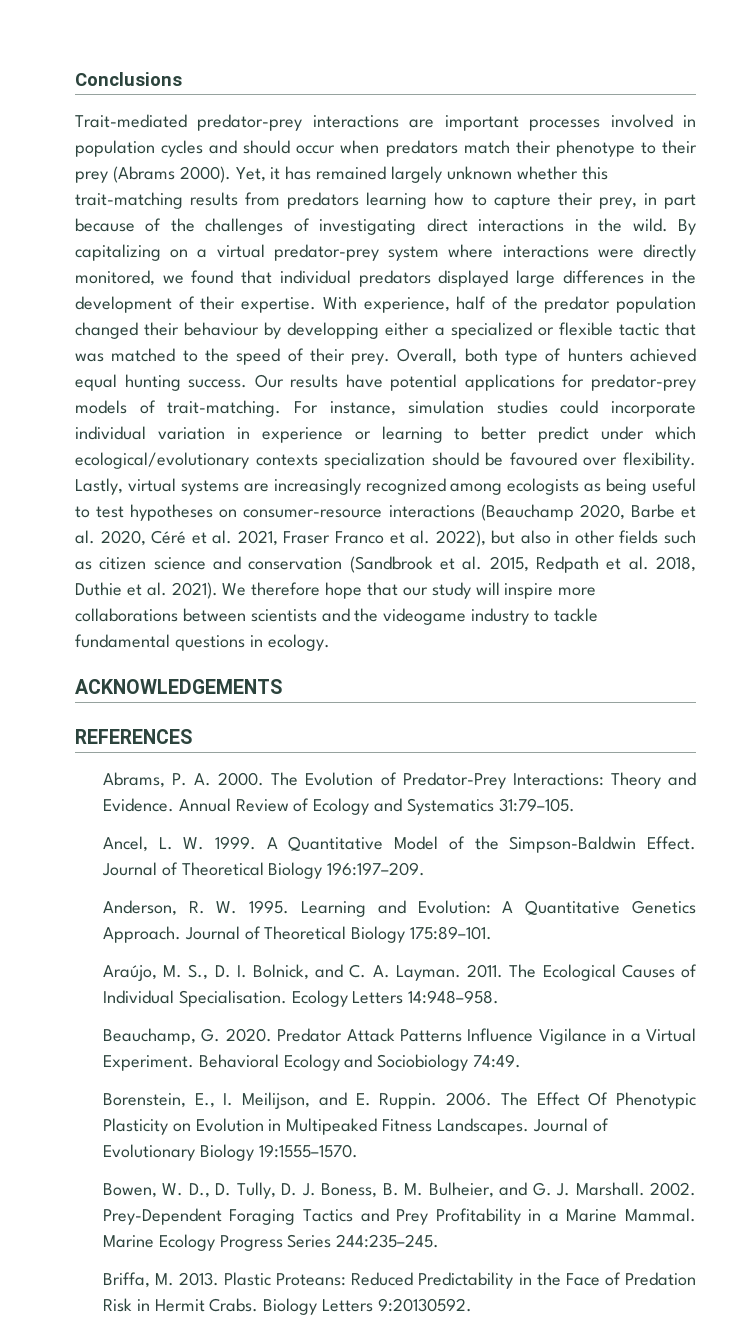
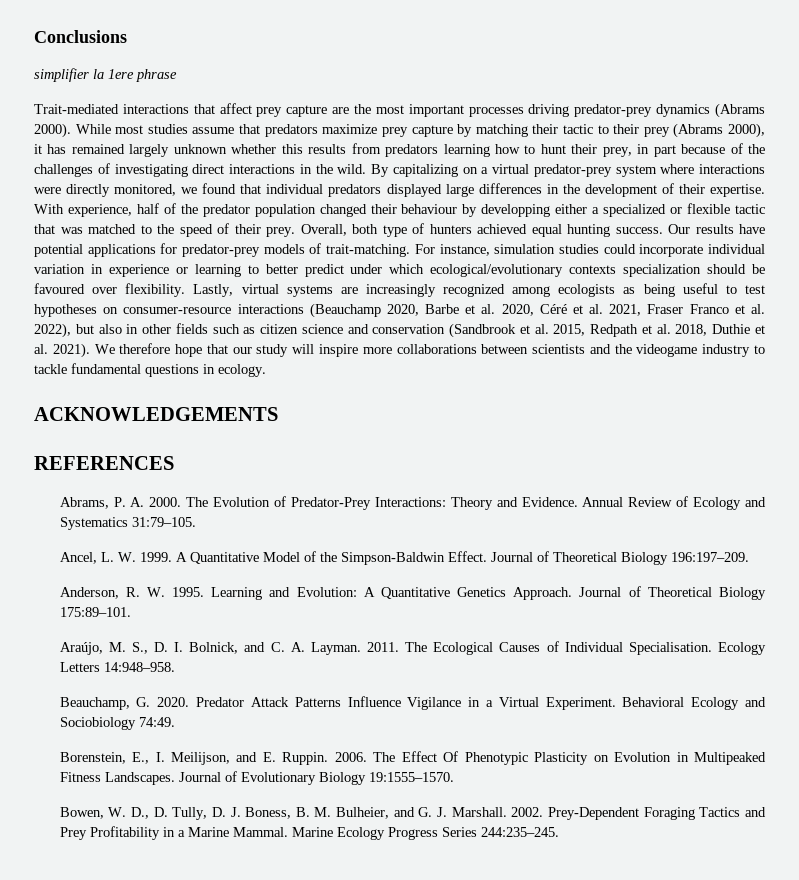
- Trait-mediated predator-prey interactions are important processes involved in population cycles and should occur when predators match their phenotype to their prey (Abrams 2000). Yet, it has remained largely unknown whether this trait-matching results from predators learning how to capture their prey, in part because of the challenges of investigating direct interactions in the wild.
+ simplifier la 1ere phrase
+ Trait-mediated interactions that affect prey capture are the most important processes driving predator-prey dynamics (Abrams 2000). While most studies assume that predators maximize prey capture by matching their tactic to their prey (Abrams 2000), it has remained largely unknown whether this results from predators learning how to hunt their prey, in part because of the challenges of investigating direct interactions in the wild.
- Briffa, M. 2013. Plastic Proteans: Reduced Predictability in the Face of Predation Risk in Hermit Crabs. Biology Letters 9:20130592.

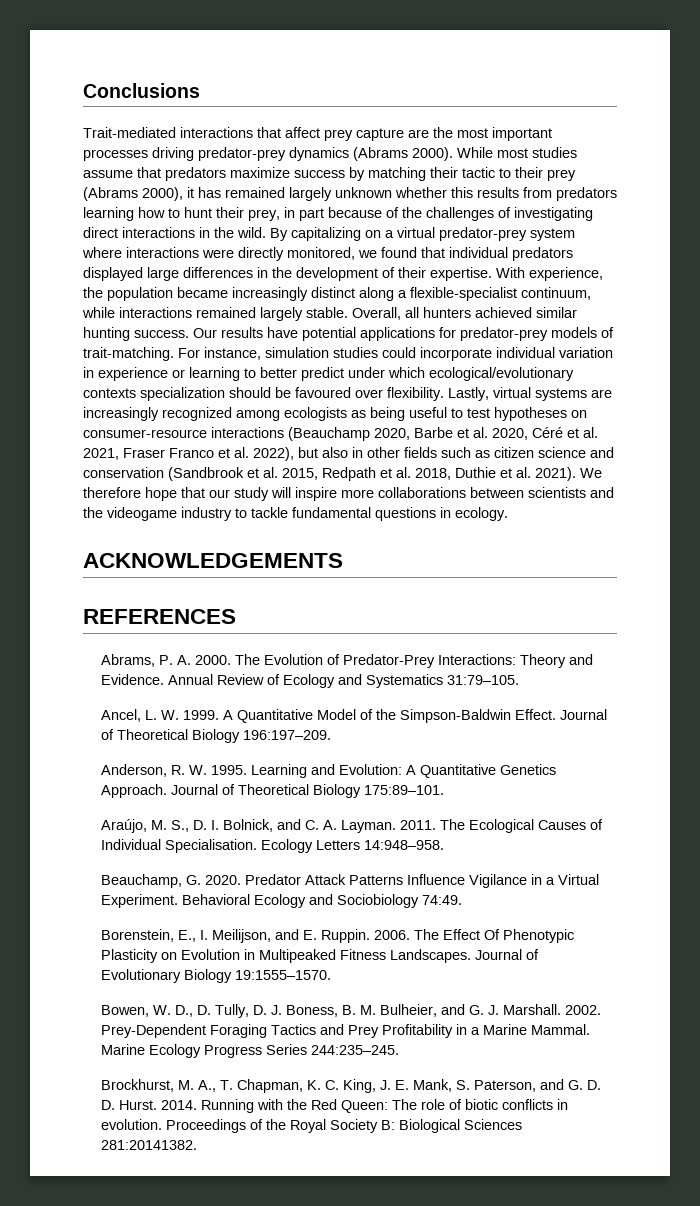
- simplifier la 1ere phrase
- While most studies assume that predators maximize prey capture by matching their tactic to their prey (Abrams 2000), it has remained largely unknown whether this results from predators learning how to hunt their prey, in part because of the challenges of investigating direct interactions in the wild.
+ While most studies assume that predators maximize success by matching their tactic to their prey (Abrams 2000), it has remained largely unknown whether this results from predators learning how to hunt their prey, in part because of the challenges of investigating direct interactions in the wild.
- With experience, half of the predator population changed their behaviour by developping either a specialized or flexible tactic that was matched to the speed of their prey. Overall, both type of hunters achieved equal hunting success.
+ With experience, the population became increasingly distinct along a flexible-specialist continuum, while interactions remained largely stable. Overall, all hunters achieved similar hunting success.
+ Brockhurst, M. A., T. Chapman, K. C. King, J. E. Mank, S. Paterson, and G. D. D. Hurst. 2014. Running with the Red Queen: The role of biotic conflicts in evolution. Proceedings of the Royal Society B: Biological Sciences 281:20141382.

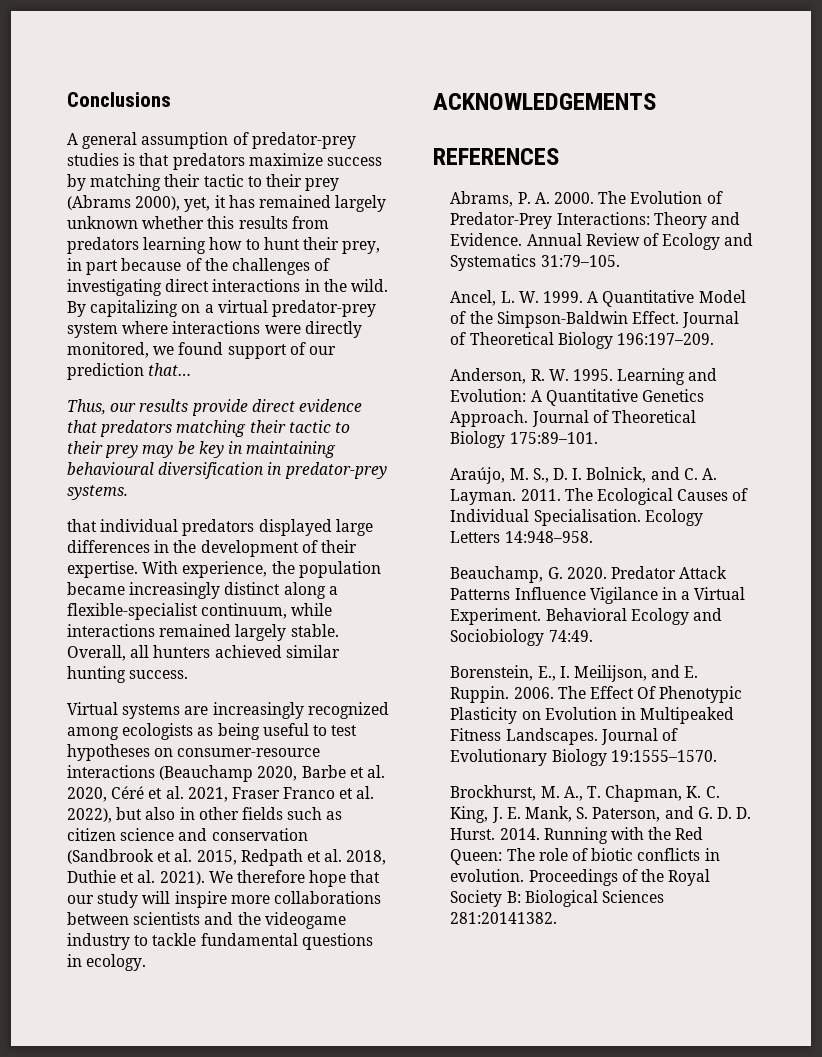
- Trait-mediated interactions that affect prey capture are the most important processes driving predator-prey dynamics (Abrams 2000). While most studies assume that predators maximize success by matching their tactic to their prey (Abrams 2000), it has remained largely unknown whether this results from predators learning how to hunt their prey, in part because of the challenges of investigating direct interactions in the wild.
+ A general assumption of predator-prey studies is that predators maximize success by matching their tactic to their prey (Abrams 2000), yet, it has remained largely unknown whether this results from predators learning how to hunt their prey, in part because of the challenges of investigating direct interactions in the wild.
- By capitalizing on a virtual predator-prey system where interactions were directly monitored, we found that individual predators displayed large differences in the development of their expertise.
+ By capitalizing on a virtual predator-prey system where interactions were directly monitored, we found support of our prediction that…
+ Thus, our results provide direct evidence that predators matching their tactic to their prey may be key in maintaining behavioural diversification in predator-prey systems.
+ that individual predators displayed large differences in the development of their expertise.
- Overall, all hunters achieved similar hunting success. Our results have potential applications for predator-prey models of trait-matching. For instance, simulation studies could incorporate individual variation in experience or learning to better predict under which ecological/evolutionary contexts specialization should be favoured over flexibility. Lastly, virtual systems are increasingly recognized among ecologists as being useful to test hypotheses on consumer-resource interactions (Beauchamp 2020, Barbe et al. 2020, Céré et al. 2021, Fraser Franco et al. 2022), but also in other fields such as citizen science and conservation (Sandbrook et al. 2015, Redpath et al. 2018, Duthie et al. 2021).
+ Overall, all hunters achieved similar hunting success.
+ Virtual systems are increasingly recognized among ecologists as being useful to test hypotheses on consumer-resource interactions (Beauchamp 2020, Barbe et al. 2020, Céré et al. 2021, Fraser Franco et al. 2022), but also in other fields such as citizen science and conservation (Sandbrook et al. 2015, Redpath et al. 2018, Duthie et al. 2021).
- Bowen, W. D., D. Tully, D. J. Boness, B. M. Bulheier, and G. J. Marshall. 2002. Prey-Dependent Foraging Tactics and Prey Profitability in a Marine Mammal. Marine Ecology Progress Series 244:235–245.

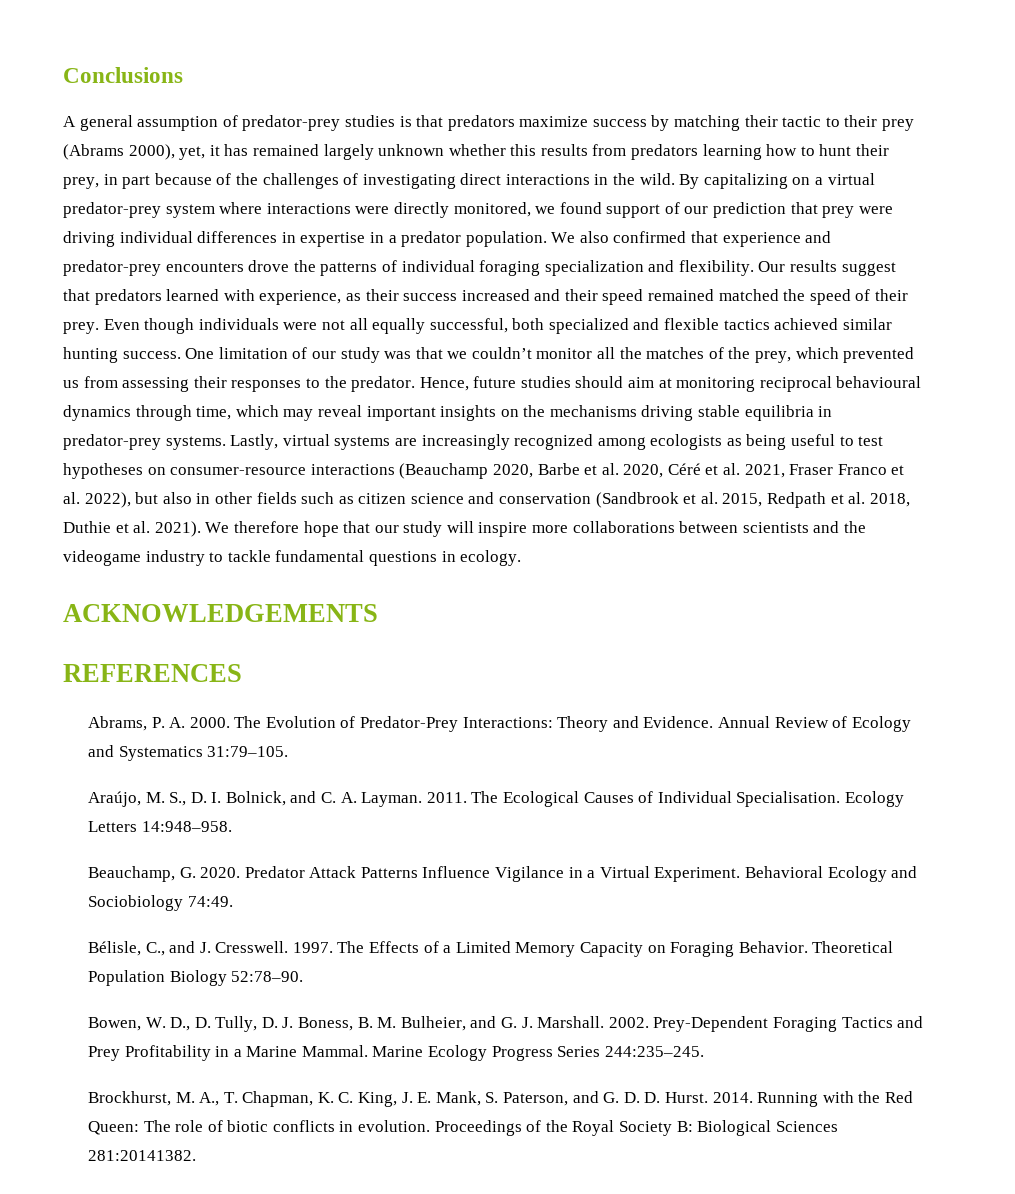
- By capitalizing on a virtual predator-prey system where interactions were directly monitored, we found support of our prediction that…
- Thus, our results provide direct evidence that predators matching their tactic to their prey may be key in maintaining behavioural diversification in predator-prey systems.
- that individual predators displayed large differences in the development of their expertise. With experience, the population became increasingly distinct along a flexible-specialist continuum, while interactions remained largely stable. Overall, all hunters achieved similar hunting success.
- Virtual systems are increasingly recognized among ecologists as being useful to test hypotheses on consumer-resource interactions (Beauchamp 2020, Barbe et al. 2020, Céré et al. 2021, Fraser Franco et al. 2022), but also in other fields such as citizen science and conservation (Sandbrook et al. 2015, Redpath et al. 2018, Duthie et al. 2021).
+ By capitalizing on a virtual predator-prey system where interactions were directly monitored, we found support of our prediction that prey were driving individual differences in expertise in a predator population. We also confirmed that experience and predator-prey encounters drove the patterns of individual foraging specialization and flexibility. Our results suggest that predators learned with experience, as their success increased and their speed remained matched the speed of their prey. Even though individuals were not all equally successful, both specialized and flexible tactics achieved similar hunting success. One limitation of our study was that we couldn’t monitor all the matches of the prey, which prevented us from assessing their responses to the predator. Hence, future studies should aim at monitoring reciprocal behavioural dynamics through time, which may reveal important insights on the mechanisms driving stable equilibria in predator-prey systems. Lastly, virtual systems are increasingly recognized among ecologists as being useful to test hypotheses on consumer-resource interactions (Beauchamp 2020, Barbe et al. 2020, Céré et al. 2021, Fraser Franco et al. 2022), but also in other fields such as citizen science and conservation (Sandbrook et al. 2015, Redpath et al. 2018, Duthie et al. 2021).
- Ancel, L. W. 1999. A Quantitative Model of the Simpson-Baldwin Effect. Journal of Theoretical Biology 196:197–209.
- Anderson, R. W. 1995. Learning and Evolution: A Quantitative Genetics Approach. Journal of Theoretical Biology 175:89–101.
- Borenstein, E., I. Meilijson, and E. Ruppin. 2006. The Effect Of Phenotypic Plasticity on Evolution in Multipeaked Fitness Landscapes. Journal of Evolutionary Biology 19:1555–1570.
+ Bélisle, C., and J. Cresswell. 1997. The Effects of a Limited Memory Capacity on Foraging Behavior. Theoretical Population Biology 52:78–90.
+ Bowen, W. D., D. Tully, D. J. Boness, B. M. Bulheier, and G. J. Marshall. 2002. Prey-Dependent Foraging Tactics and Prey Profitability in a Marine Mammal. Marine Ecology Progress Series 244:235–245.

